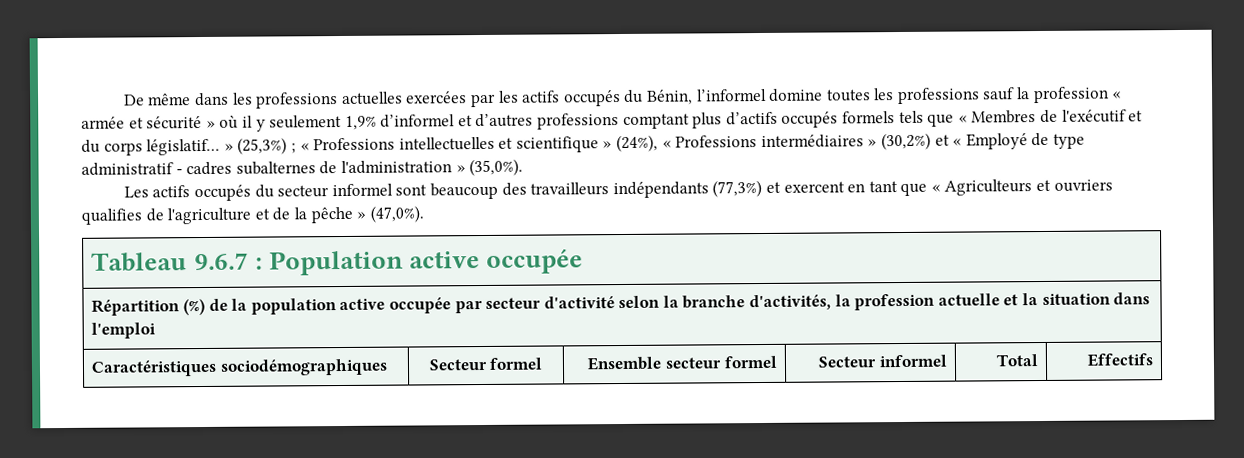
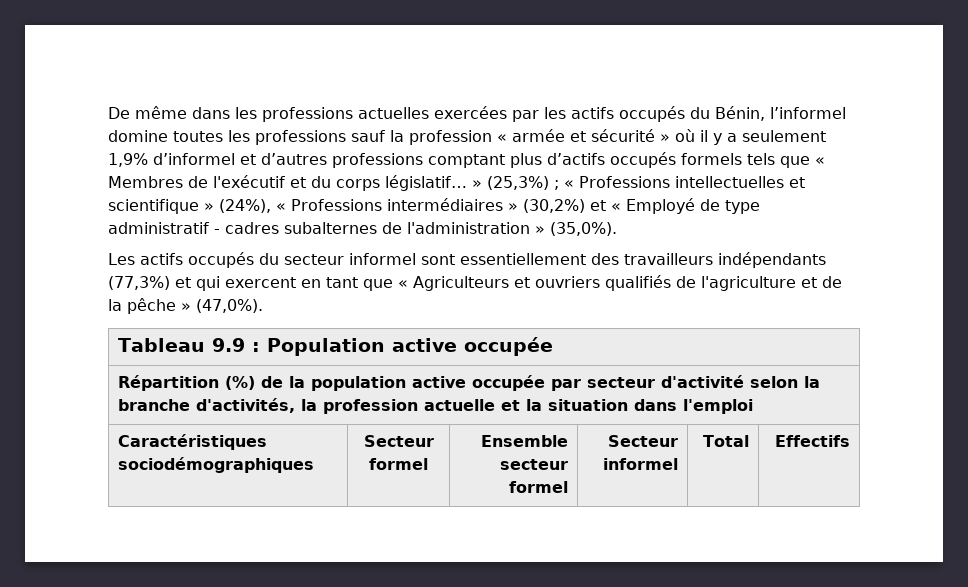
- De même dans les professions actuelles exercées par les actifs occupés du Bénin, l’informel domine toutes les professions sauf la profession « armée et sécurité » où il y seulement 1,9% d’informel et d’autres professions comptant plus d’actifs occupés formels tels que « Membres de l'exécutif et du corps législatif… » (25,3%) ;
+ De même dans les professions actuelles exercées par les actifs occupés du Bénin, l’informel domine toutes les professions sauf la profession « armée et sécurité » où il y a seulement 1,9% d’informel et d’autres professions comptant plus d’actifs occupés formels tels que « Membres de l'exécutif et du corps législatif… » (25,3%) ;
- Les actifs occupés du secteur informel sont beaucoup des travailleurs indépendants (77,3%) et exercent en tant que « Agriculteurs et ouvriers qualifies de l'agriculture et de la pêche » (47,0%).
+ Les actifs occupés du secteur informel sont essentiellement des travailleurs indépendants (77,3%) et qui exercent en tant que « Agriculteurs et ouvriers qualifiés de l'agriculture et de la pêche » (47,0%).
- Tableau 9.6.7 : Population active occupée
+ Tableau 9.9 : Population active occupée

